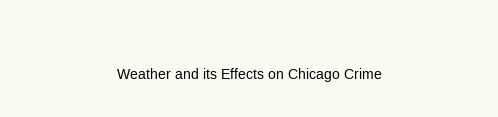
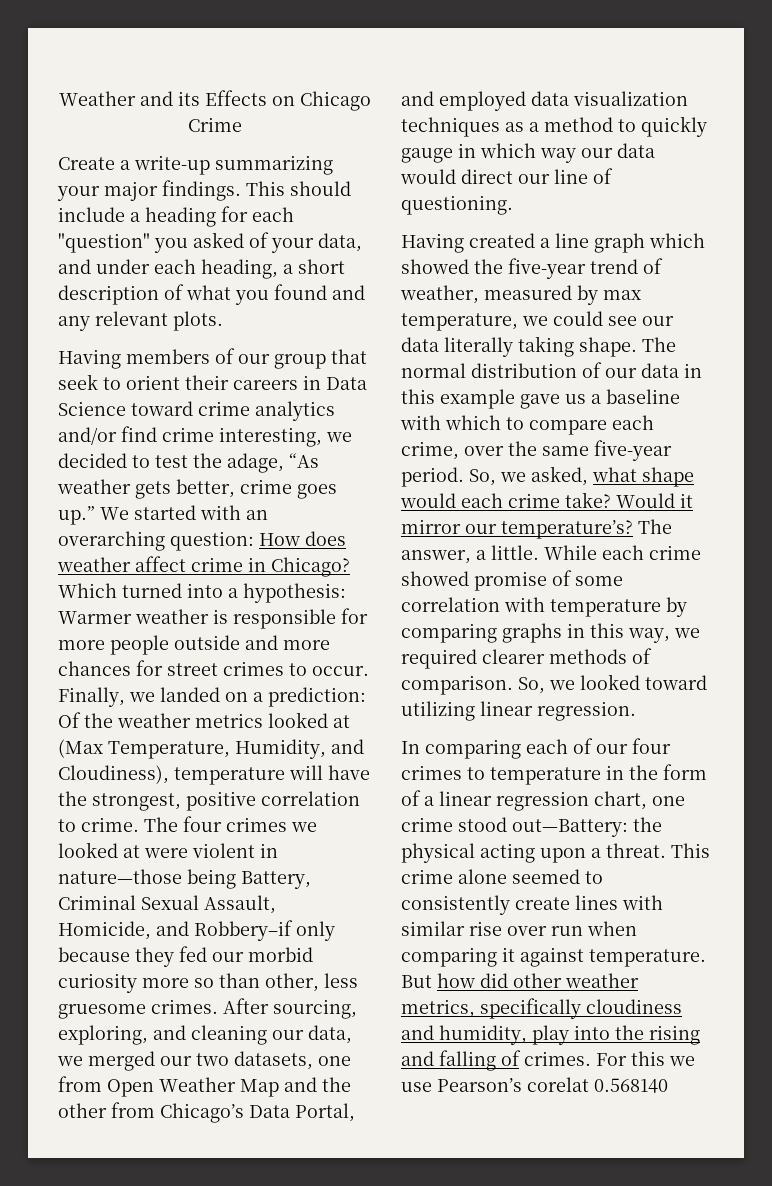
+ Create a write-up summarizing your major findings. This should include a heading for each "question" you asked of your data, and under each heading, a short description of what you found and any relevant plots.
+ Having members of our group that seek to orient their careers in Data Science toward crime analytics and/or find crime interesting, we decided to test the adage, “As weather gets better, crime goes up.” We started with an overarching question: How does weather affect crime in Chicago? Which turned into a hypothesis: Warmer weather is responsible for more people outside and more chances for street crimes to occur. Finally, we landed on a prediction: Of the weather metrics looked at (Max Temperature, Humidity, and Cloudiness), temperature will have the strongest, positive correlation to crime. The four crimes we looked at were violent in nature—those being Battery, Criminal Sexual Assault, Homicide, and Robbery–if only because they fed our morbid curiosity more so than other, less gruesome crimes. After sourcing, exploring, and cleaning our data, we merged our two datasets, one from Open Weather Map and the other from Chicago’s Data Portal, and employed data visualization techniques as a method to quickly gauge in which way our data would direct our line of questioning.
+ Having created a line graph which showed the five-year trend of weather, measured by max temperature, we could see our data literally taking shape. The normal distribution of our data in this example gave us a baseline with which to compare each crime, over the same five-year period. So, we asked, what shape would each crime take? Would it mirror our temperature’s? The answer, a little. While each crime showed promise of some correlation with temperature by comparing graphs in this way, we required clearer methods of comparison. So, we looked toward utilizing linear regression.
+ In comparing each of our four crimes to temperature in the form of a linear regression chart, one crime stood out—Battery: the physical acting upon a threat. This crime alone seemed to consistently create lines with similar rise over run when comparing it against temperature. But how did other weather metrics, specifically cloudiness and humidity, play into the rising and falling of crimes. For this we use Pearson’s corelat 0.568140

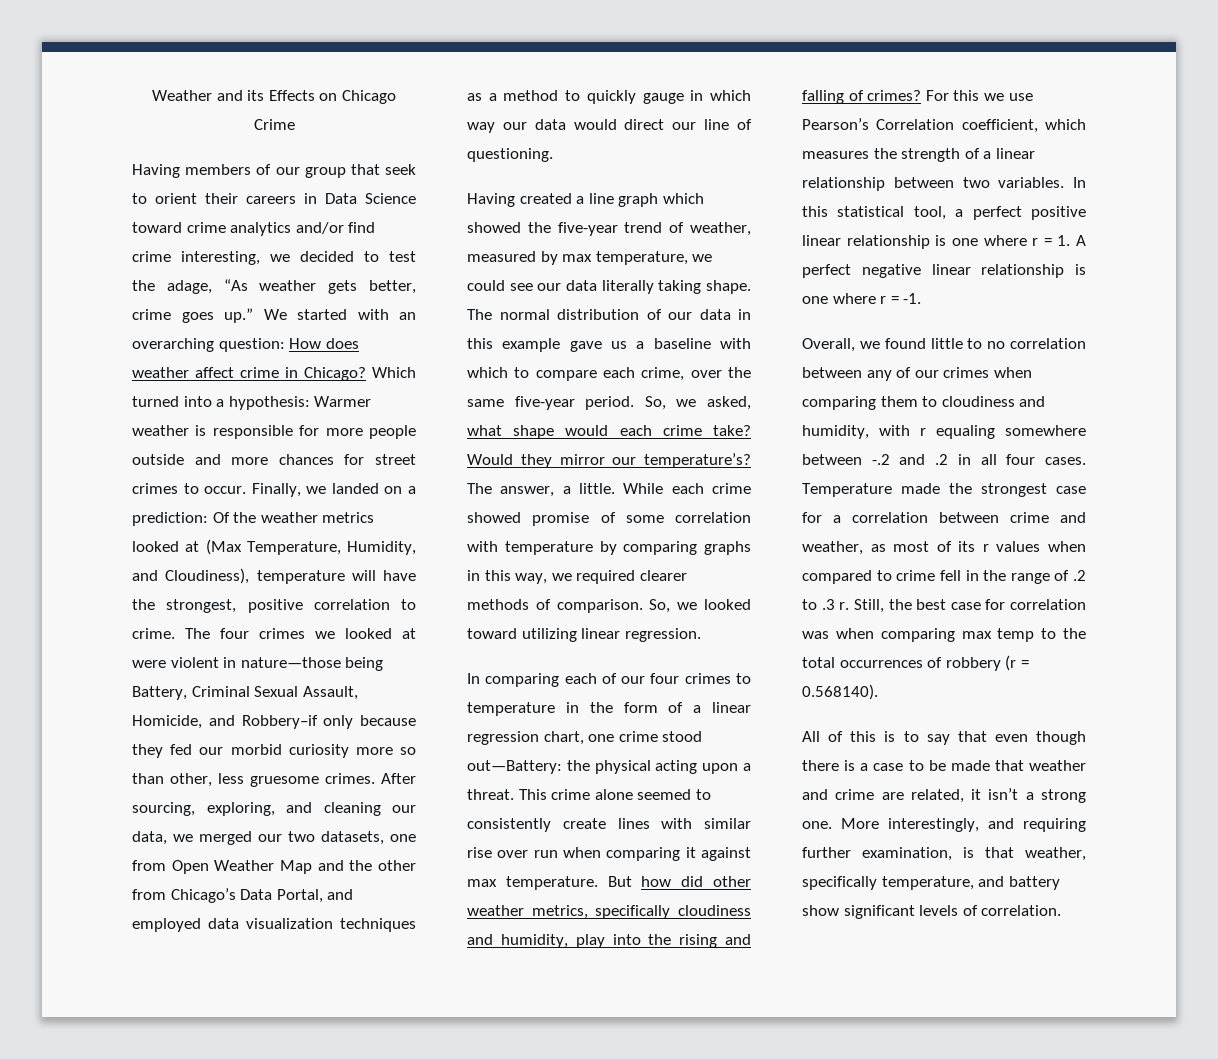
- Create a write-up summarizing your major findings. This should include a heading for each "question" you asked of your data, and under each heading, a short description of what you found and any relevant plots.
- Would it mirror our temperature’s?
+ Would they mirror our temperature’s?
- This crime alone seemed to consistently create lines with similar rise over run when comparing it against temperature.
+ This crime alone seemed to consistently create lines with similar rise over run when comparing it against max temperature.
- But how did other weather metrics, specifically cloudiness and humidity, play into the rising and falling of crimes.
+ But how did other weather metrics, specifically cloudiness and humidity, play into the rising and falling of crimes?
- For this we use Pearson’s corelat 0.568140
+ For this we use Pearson’s Correlation coefficient, which measures the strength of a linear relationship between two variables. In this statistical tool, a perfect positive linear relationship is one where r = 1. A perfect negative linear relationship is one where r = -1.
+ Overall, we found little to no correlation between any of our crimes when comparing them to cloudiness and humidity, with r equaling somewhere between -.2 and .2 in all four cases. Temperature made the strongest case for a correlation between crime and weather, as most of its r values when compared to crime fell in the range of .2 to .3 r. Still, the best case for correlation was when comparing max temp to the total occurrences of robbery (r = 0.568140).
+ All of this is to say that even though there is a case to be made that weather and crime are related, it isn’t a strong one. More interestingly, and requiring further examination, is that weather, specifically temperature, and battery show significant levels of correlation.

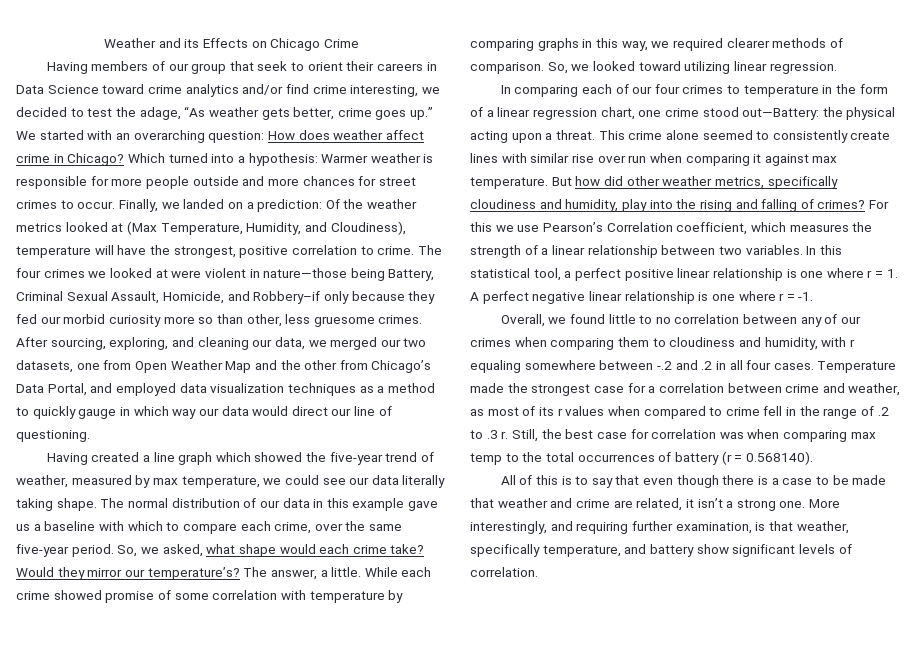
- Still, the best case for correlation was when comparing max temp to the total occurrences of robbery (r = 0.568140).
+ Still, the best case for correlation was when comparing max temp to the total occurrences of battery (r = 0.568140).

